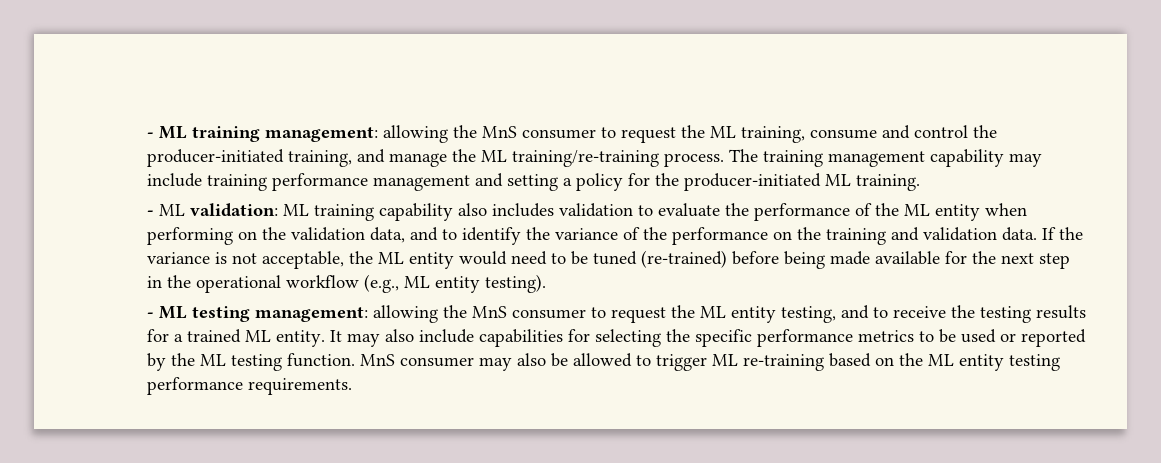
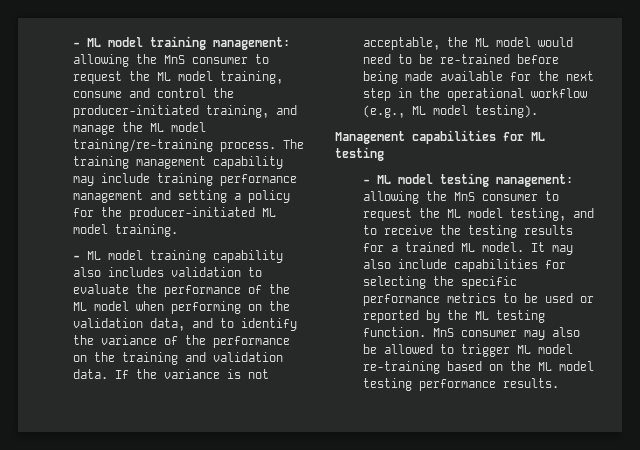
- - ML training management: allowing the MnS consumer to request the ML training, consume and control the producer-initiated training, and manage the ML training/re-training process.
+ - ML model training management: allowing the MnS consumer to request the ML model training, consume and control the producer-initiated training, and manage the ML model training/re-training process.
- The training management capability may include training performance management and setting a policy for the producer-initiated ML training.
+ The training management capability may include training performance management and setting a policy for the producer-initiated ML model training.
- - ML validation: ML training capability also includes validation to evaluate the performance of the ML entity when performing on the validation data, and to identify the variance of the performance on the training and validation data.
+ - ML model training capability also includes validation to evaluate the performance of the ML model when performing on the validation data, and to identify the variance of the performance on the training and validation data.
- If the variance is not acceptable, the ML entity would need to be tuned (re-trained) before being made available for the next step in the operational workflow (e.g., ML entity testing).
+ If the variance is not acceptable, the ML model would need to be re-trained before being made available for the next step in the operational workflow (e.g., ML model testing).
- - ML testing management: allowing the MnS consumer to request the ML entity testing, and to receive the testing results for a trained ML entity.
+ Management capabilities for ML testing
+ - ML model testing management: allowing the MnS consumer to request the ML model testing, and to receive the testing results for a trained ML model.
- MnS consumer may also be allowed to trigger ML re-training based on the ML entity testing performance requirements.
+ MnS consumer may also be allowed to trigger ML model re-training based on the ML model testing performance results.

